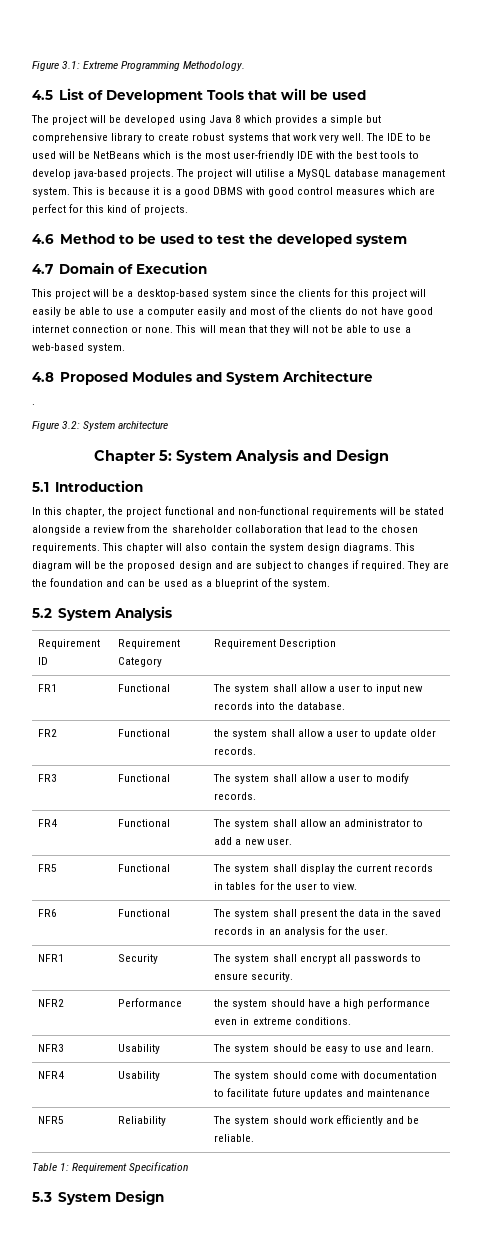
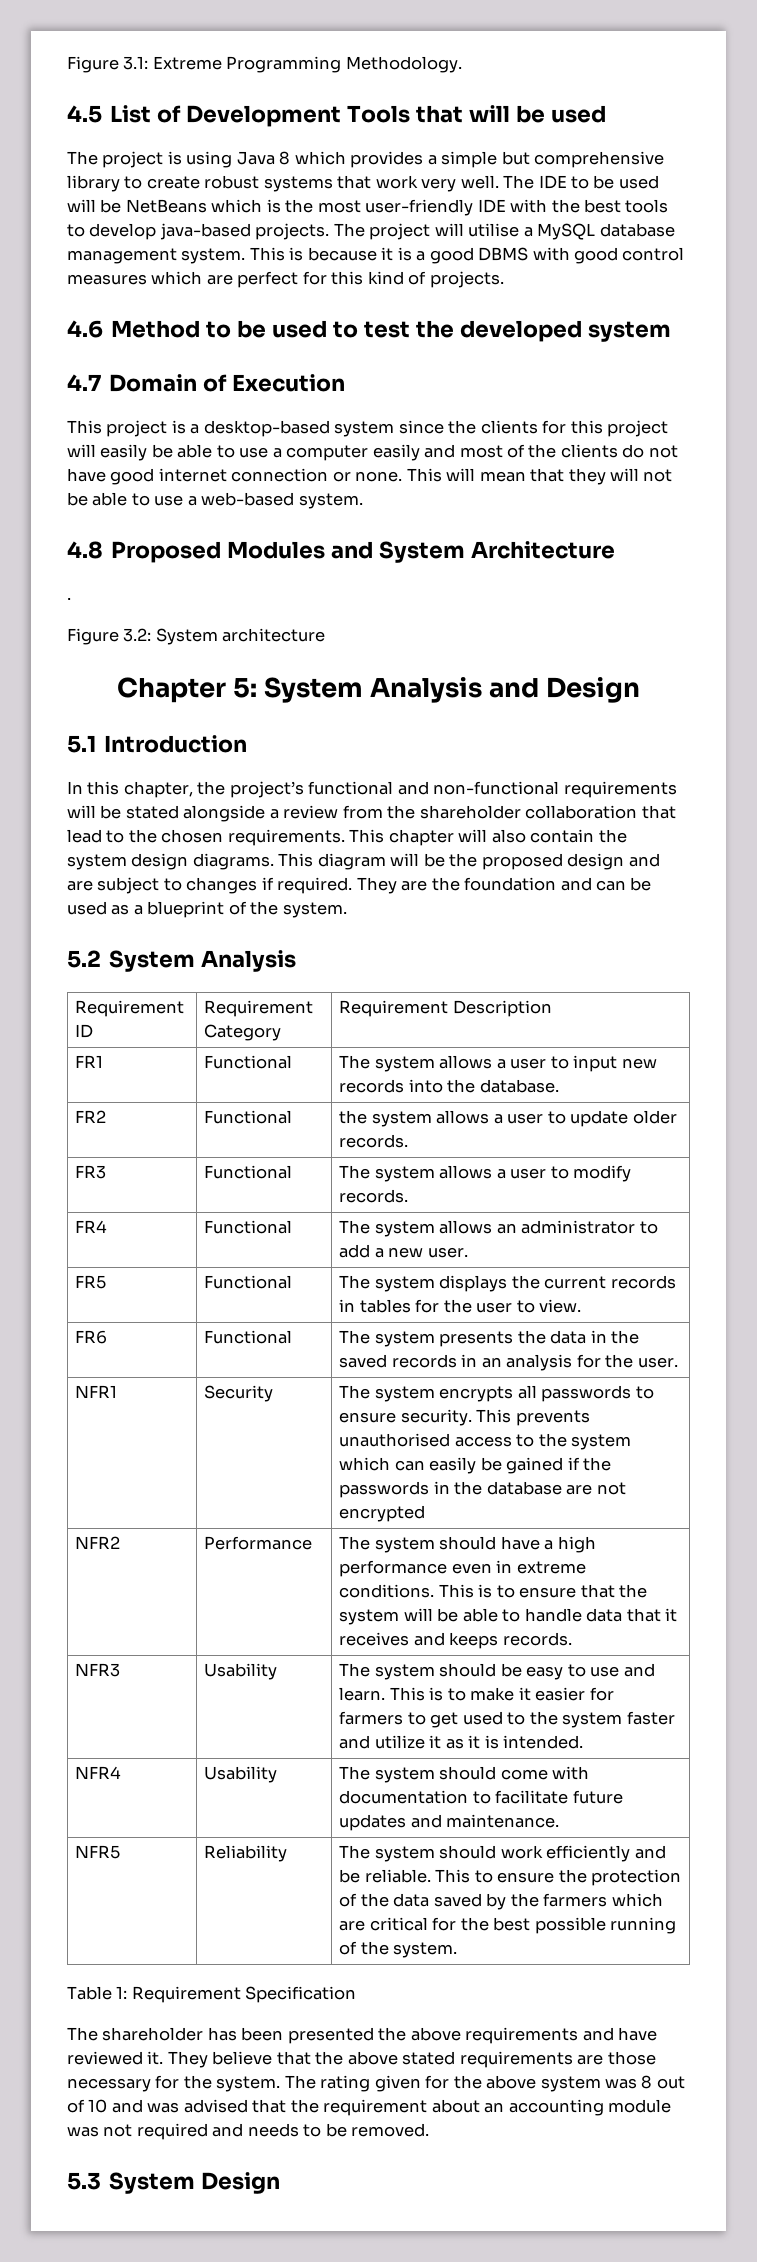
- The project will be developed using Java 8 which provides a simple but comprehensive library to create robust systems that work very well.
+ The project is using Java 8 which provides a simple but comprehensive library to create robust systems that work very well.
- This project will be a desktop-based system since the clients for this project will easily be able to use a computer easily and most of the clients do not have good internet connection or none.
+ This project is a desktop-based system since the clients for this project will easily be able to use a computer easily and most of the clients do not have good internet connection or none.
- In this chapter, the project functional and non-functional requirements will be stated alongside a review from the shareholder collaboration that lead to the chosen requirements.
+ In this chapter, the project’s functional and non-functional requirements will be stated alongside a review from the shareholder collaboration that lead to the chosen requirements.
- FR1 | Functional | The system shall allow a user to input new records into the database.
+ FR1 | Functional | The system allows a user to input new records into the database.
- FR2 | Functional | the system shall allow a user to update older records.
+ FR2 | Functional | the system allows a user to update older records.
- FR3 | Functional | The system shall allow a user to modify records.
+ FR3 | Functional | The system allows a user to modify records.
- FR4 | Functional | The system shall allow an administrator to add a new user.
+ FR4 | Functional | The system allows an administrator to add a new user.
- FR5 | Functional | The system shall display the current records in tables for the user to view.
+ FR5 | Functional | The system displays the current records in tables for the user to view.
- FR6 | Functional | The system shall present the data in the saved records in an analysis for the user.
+ FR6 | Functional | The system presents the data in the saved records in an analysis for the user.
- NFR1 | Security | The system shall encrypt all passwords to ensure security.
+ NFR1 | Security | The system encrypts all passwords to ensure security. This prevents unauthorised access to the system which can easily be gained if the passwords in the database are not encrypted
- NFR2 | Performance | the system should have a high performance even in extreme conditions.
+ NFR2 | Performance | The system should have a high performance even in extreme conditions. This is to ensure that the system will be able to handle data that it receives and keeps records.
- NFR3 | Usability | The system should be easy to use and learn.
+ NFR3 | Usability | The system should be easy to use and learn. This is to make it easier for farmers to get used to the system faster and utilize it as it is intended.
- NFR4 | Usability | The system should come with documentation to facilitate future updates and maintenance
+ NFR4 | Usability | The system should come with documentation to facilitate future updates and maintenance.
- NFR5 | Reliability | The system should work efficiently and be reliable.
+ NFR5 | Reliability | The system should work efficiently and be reliable. This to ensure the protection of the data saved by the farmers which are critical for the best possible running of the system.
  Table 1: Requirement Specification
+ The shareholder has been presented the above requirements and have reviewed it. They believe that the above stated requirements are those necessary for the system. The rating given for the above system was 8 out of 10 and was advised that the requirement about an accounting module was not required and needs to be removed.

